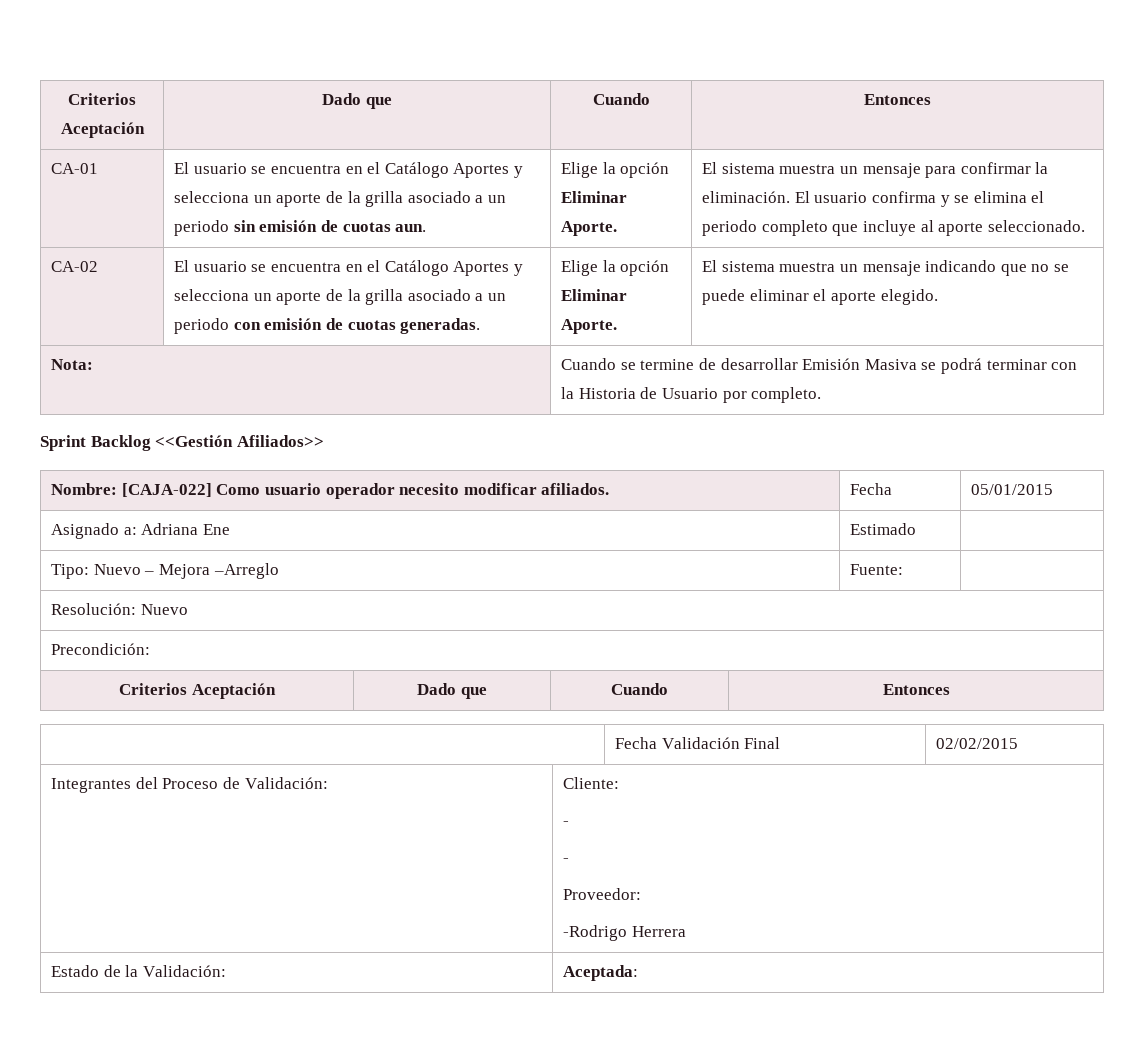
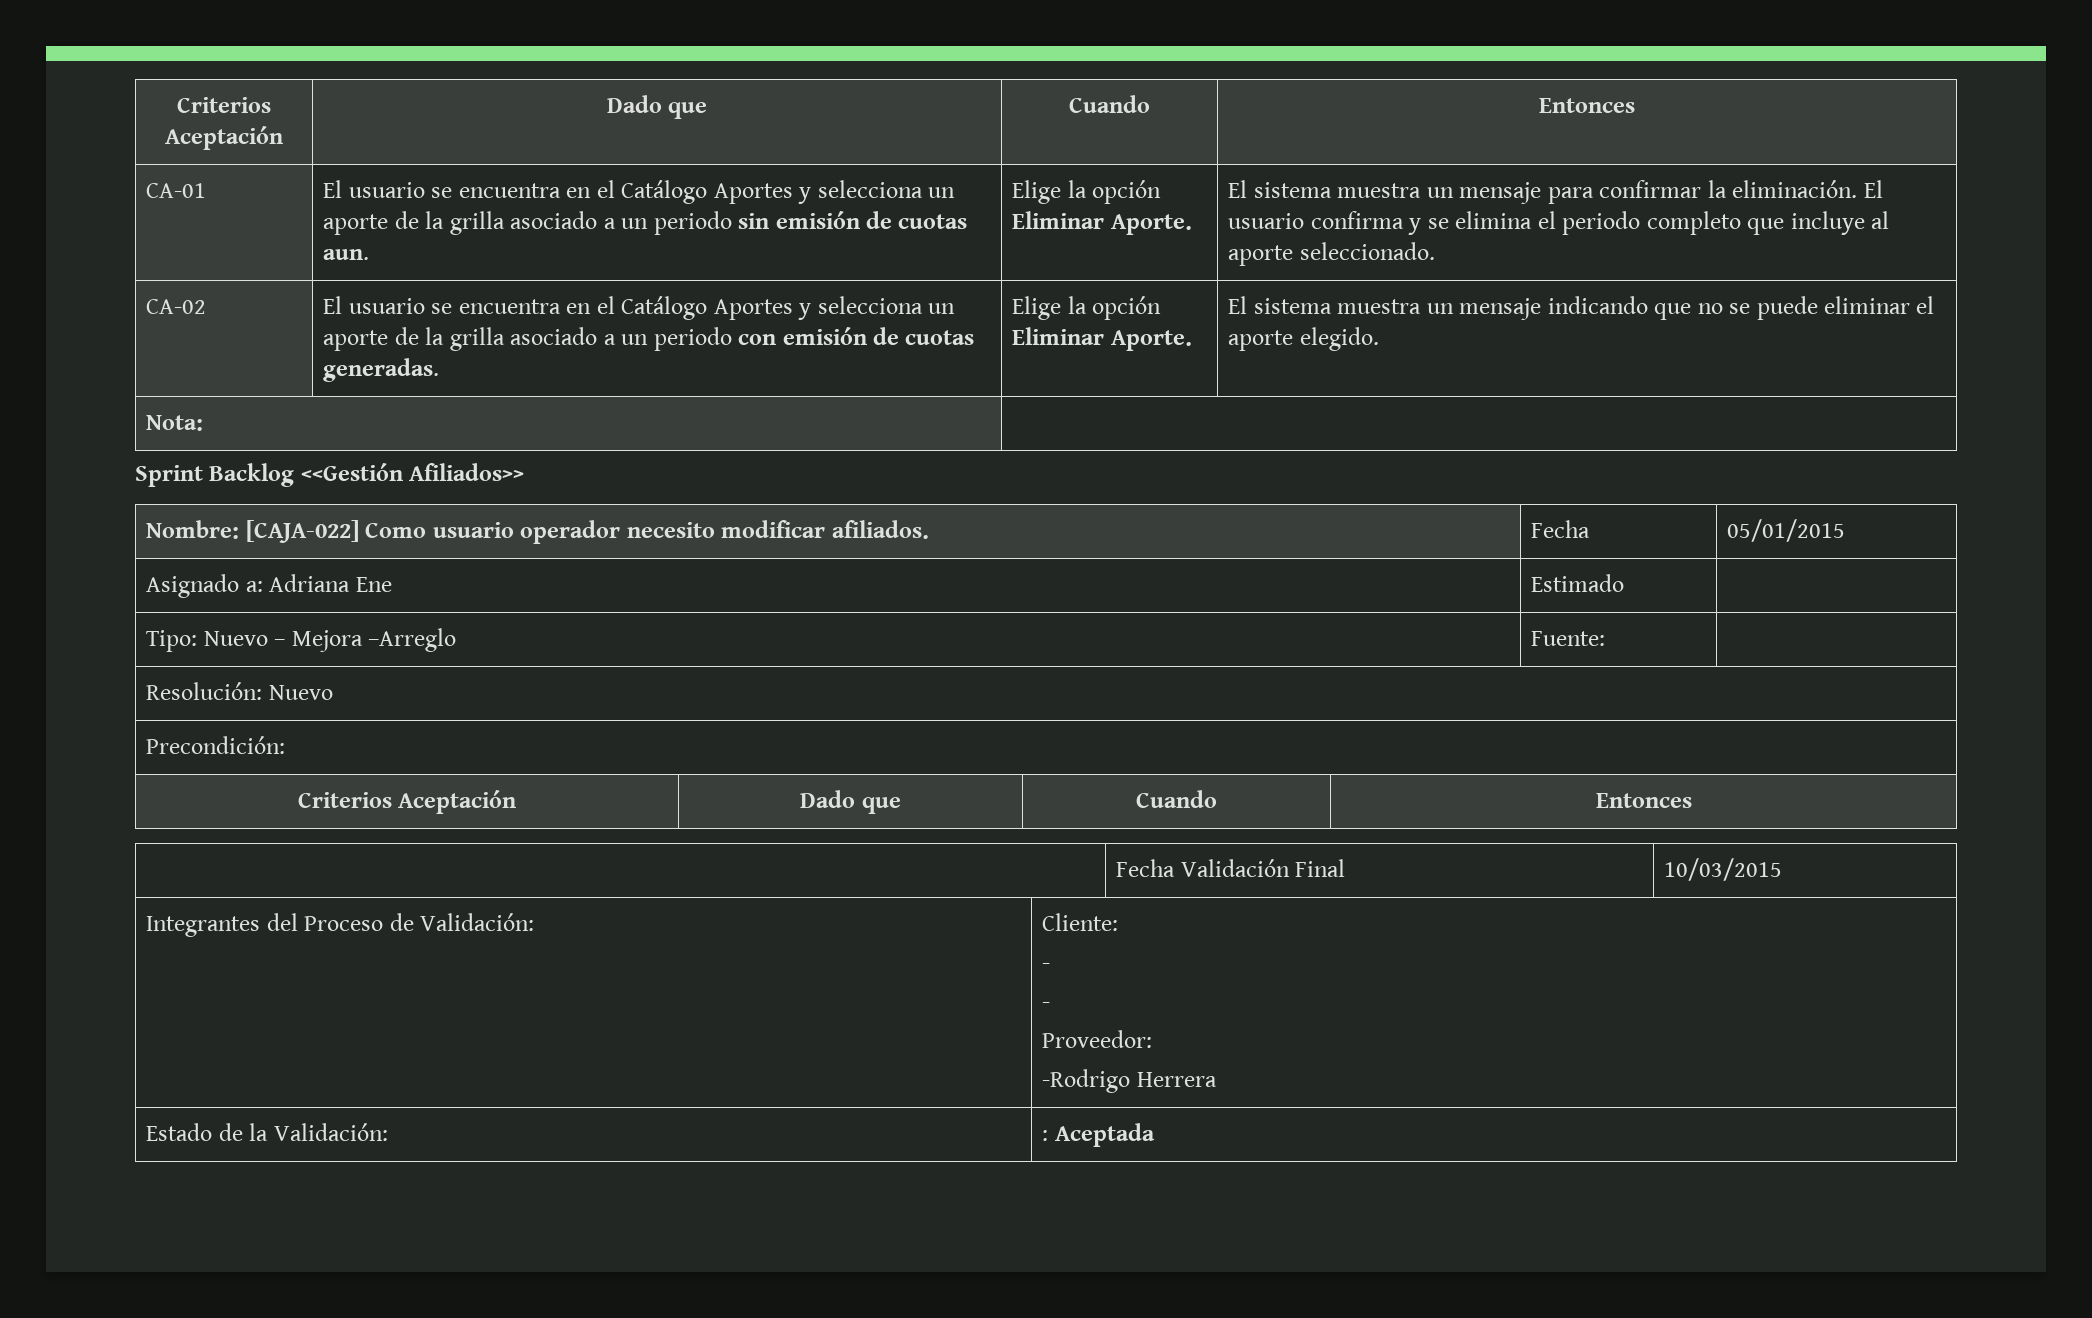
- Nota: | Cuando se termine de desarrollar Emisión Masiva se podrá terminar con la Historia de Usuario por completo.
+ Nota: |
- | Fecha Validación Final | 02/02/2015
+ | Fecha Validación Final | 10/03/2015
- Estado de la Validación: | Aceptada:
+ Estado de la Validación: | : Aceptada

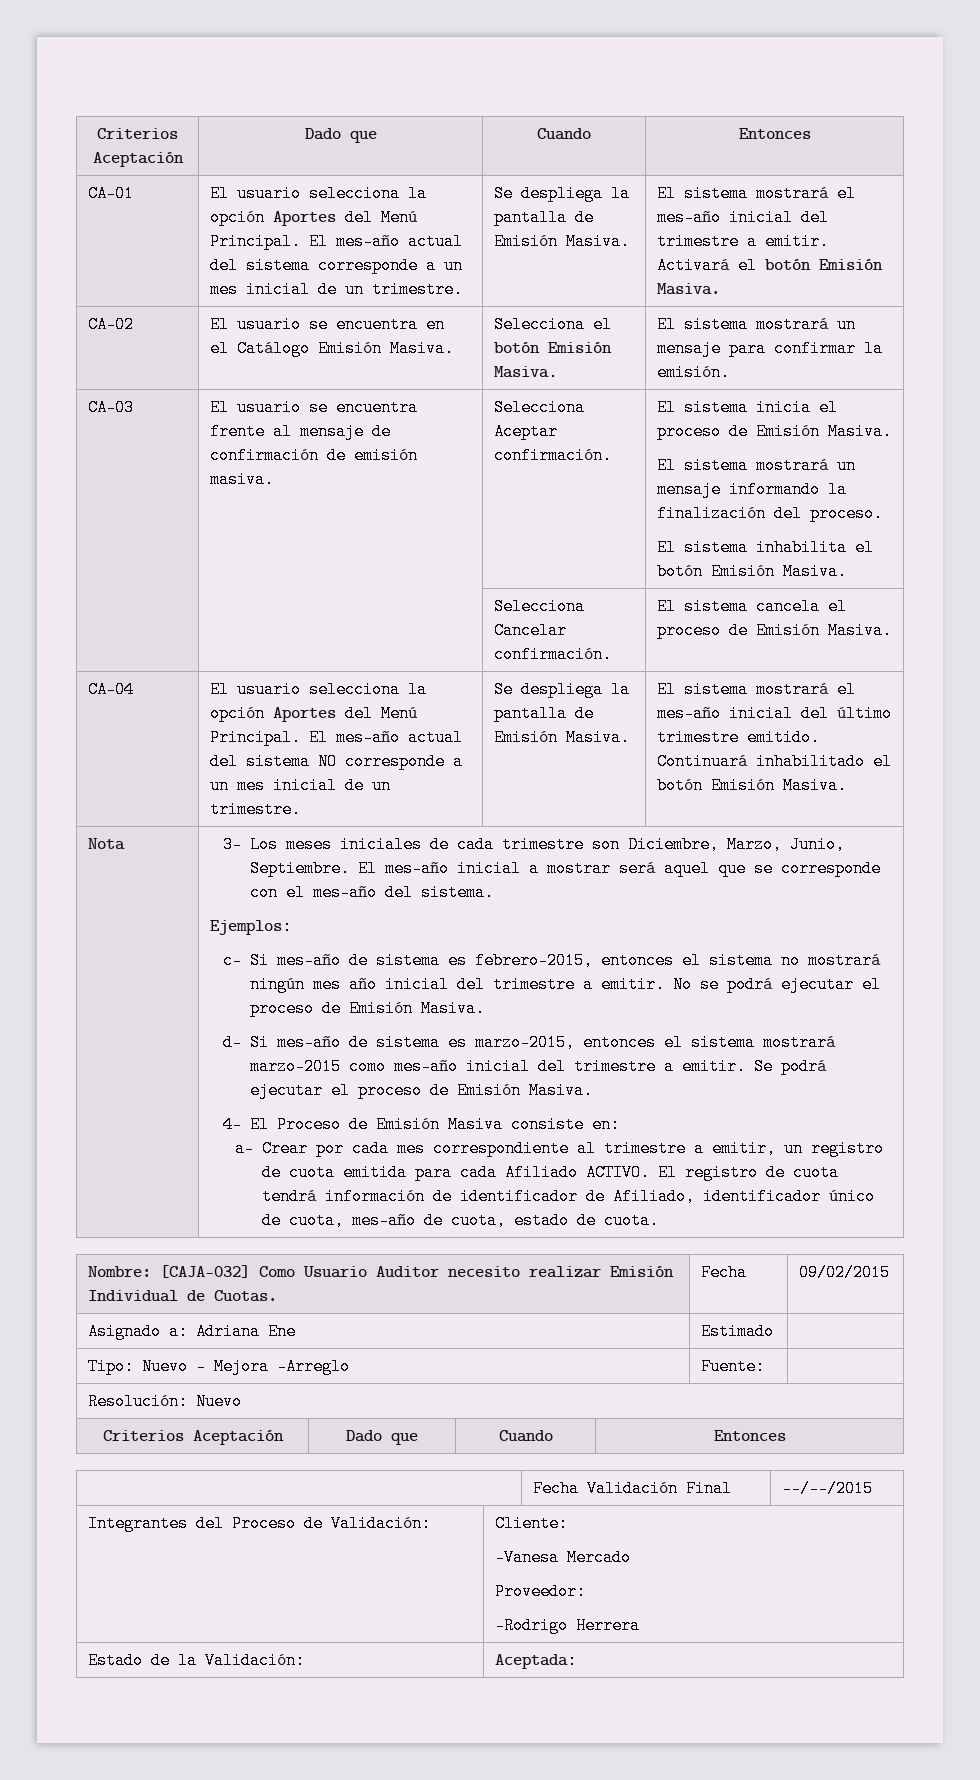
- El usuario se encuentra en el Catálogo Aportes y selecciona un aporte de la grilla asociado a un periodo sin emisión de cuotas aun. | Elige la opción Eliminar Aporte. | El sistema muestra un mensaje para confirmar la eliminación. El usuario confirma y se elimina el periodo completo que incluye al aporte seleccionado.
+ El usuario selecciona la opción Aportes del Menú Principal. El mes-año actual del sistema corresponde a un mes inicial de un trimestre. | Se despliega la pantalla de Emisión Masiva. | El sistema mostrará el mes-año inicial del trimestre a emitir. Activará el botón Emisión Masiva.
- El usuario se encuentra en el Catálogo Aportes y selecciona un aporte de la grilla asociado a un periodo con emisión de cuotas generadas. | Elige la opción Eliminar Aporte. | El sistema muestra un mensaje indicando que no se puede eliminar el aporte elegido.
- Nota: |
- Sprint Backlog <<Gestión Afiliados>>
- Nombre: [CAJA-022] Como usuario operador necesito modificar afiliados. | Fecha | 05/01/2015
+ El usuario se encuentra en el Catálogo Emisión Masiva. | Selecciona el botón Emisión Masiva. | El sistema mostrará un mensaje para confirmar la emisión.
+ CA-03 | El usuario se encuentra frente al mensaje de confirmación de emisión masiva. | Selecciona Aceptar confirmación. | El sistema inicia el proceso de Emisión Masiva.
+ El sistema mostrará un mensaje informando la finalización del proceso.
+ El sistema inhabilita el botón Emisión Masiva.
+ | | Selecciona Cancelar confirmación. | El sistema cancela el proceso de Emisión Masiva.
+ CA-04 | El usuario selecciona la opción Aportes del Menú Principal. El mes-año actual del sistema NO corresponde a un mes inicial de un trimestre. | Se despliega la pantalla de Emisión Masiva. | El sistema mostrará el mes-año inicial del último trimestre emitido. Continuará inhabilitado el botón Emisión Masiva.
+ Nota | 3- Los meses iniciales de cada trimestre son Diciembre, Marzo, Junio, Septiembre. El mes-año inicial a mostrar será aquel que se corresponde con el mes-año del sistema.
+ Ejemplos:
+ c- Si mes-año de sistema es febrero-2015, entonces el sistema no mostrará ningún mes año inicial del trimestre a emitir. No se podrá ejecutar el proceso de Emisión Masiva.
+ d- Si mes-año de sistema es marzo-2015, entonces el sistema mostrará marzo-2015 como mes-año inicial del trimestre a emitir. Se podrá ejecutar el proceso de Emisión Masiva.
+ 4- El Proceso de Emisión Masiva consiste en:
+ a- Crear por cada mes correspondiente al trimestre a emitir, un registro de cuota emitida para cada Afiliado ACTIVO. El registro de cuota tendrá información de identificador de Afiliado, identificador único de cuota, mes-año de cuota, estado de cuota.
+ Nombre: [CAJA-032] Como Usuario Auditor necesito realizar Emisión Individual de Cuotas. | Fecha | 09/02/2015
- Precondición:
- | Fecha Validación Final | 10/03/2015
+ | Fecha Validación Final | --/--/2015
  Integrantes del Proceso de Validación: | Cliente:
- -
- -
+ -Vanesa Mercado
- Estado de la Validación: | : Aceptada
+ Estado de la Validación: | Aceptada:

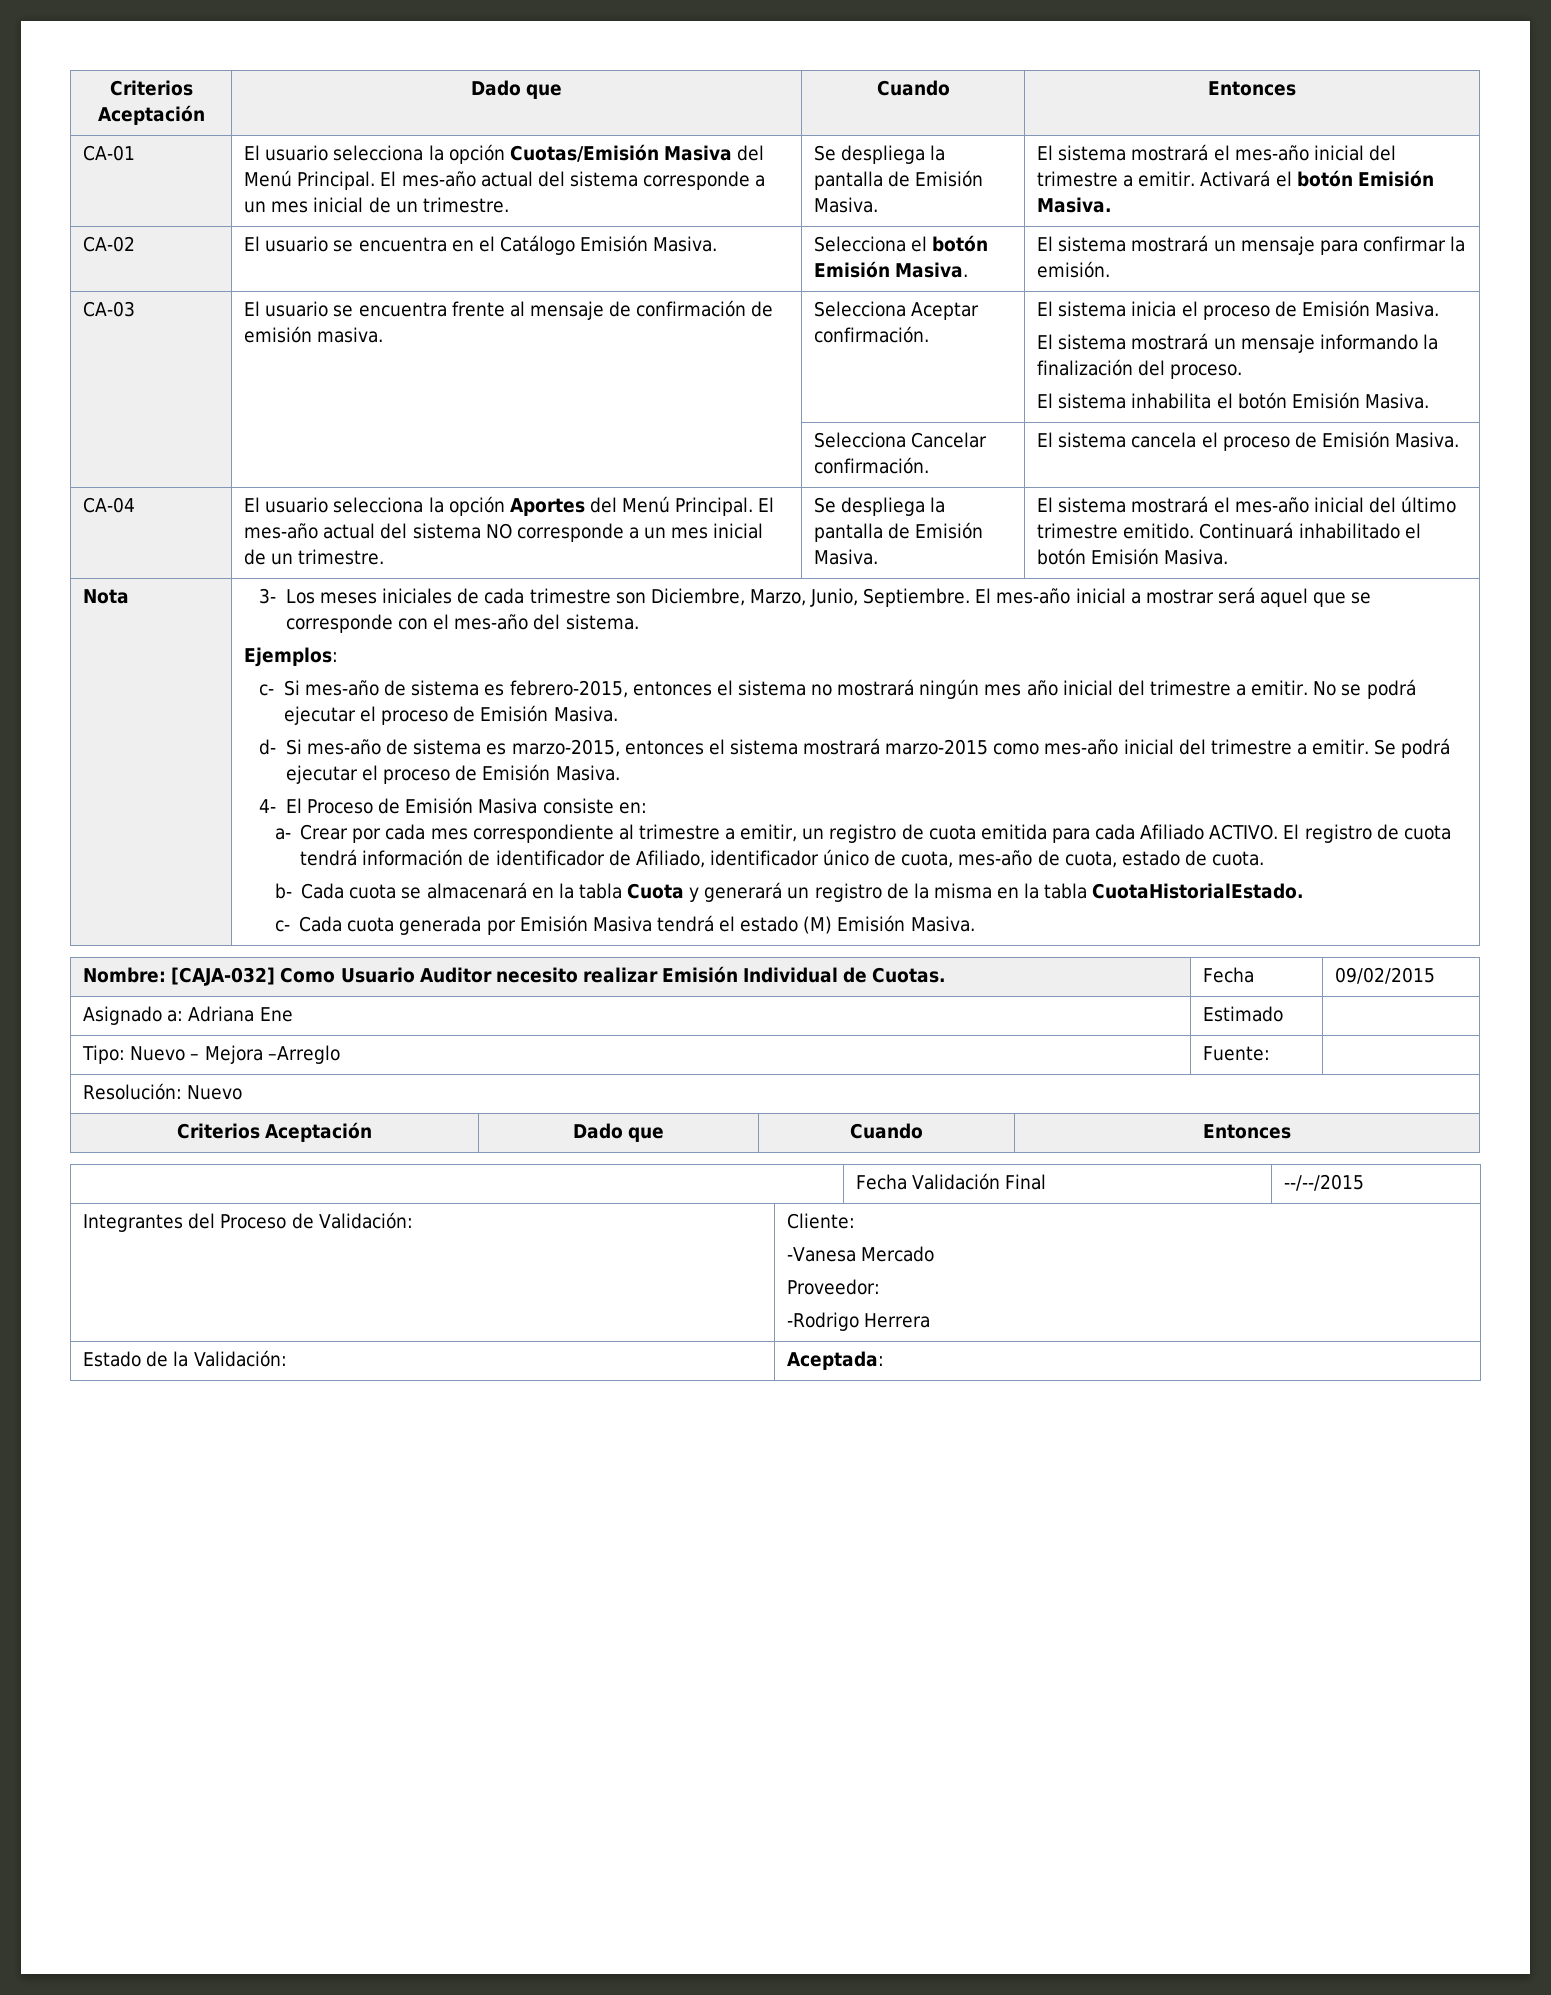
- CA-01 | El usuario selecciona la opción Aportes del Menú Principal.
+ CA-01 | El usuario selecciona la opción Cuotas/Emisión Masiva del Menú Principal.
+ b- Cada cuota se almacenará en la tabla Cuota y generará un registro de la misma en la tabla CuotaHistorialEstado.
+ c- Cada cuota generada por Emisión Masiva tendrá el estado (M) Emisión Masiva.

